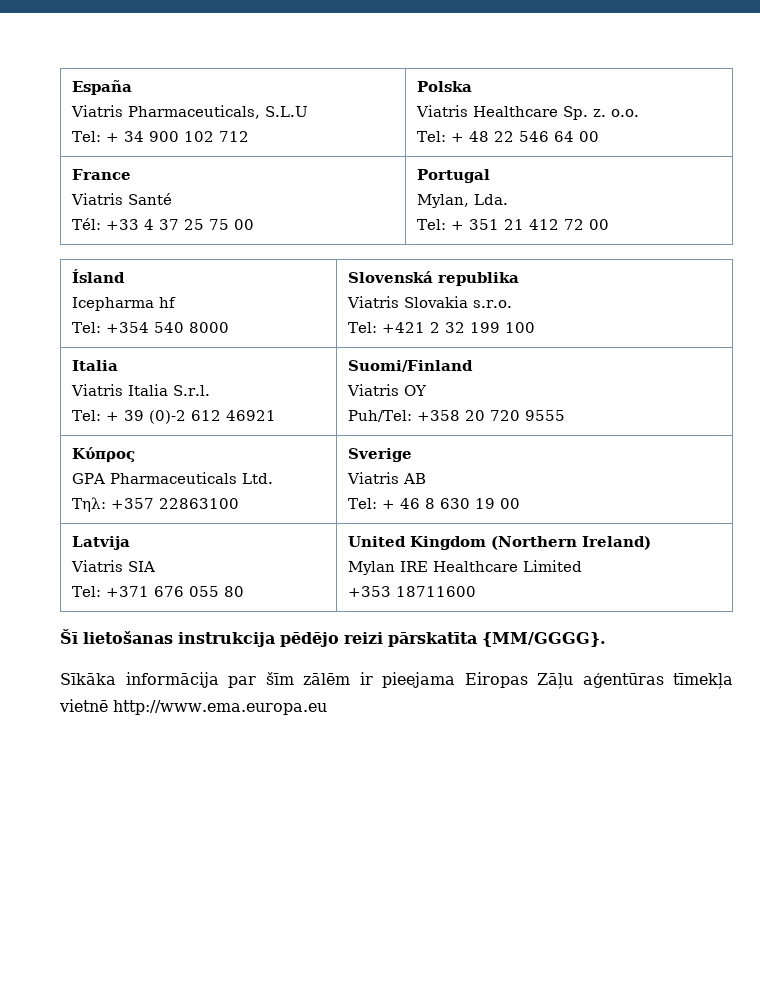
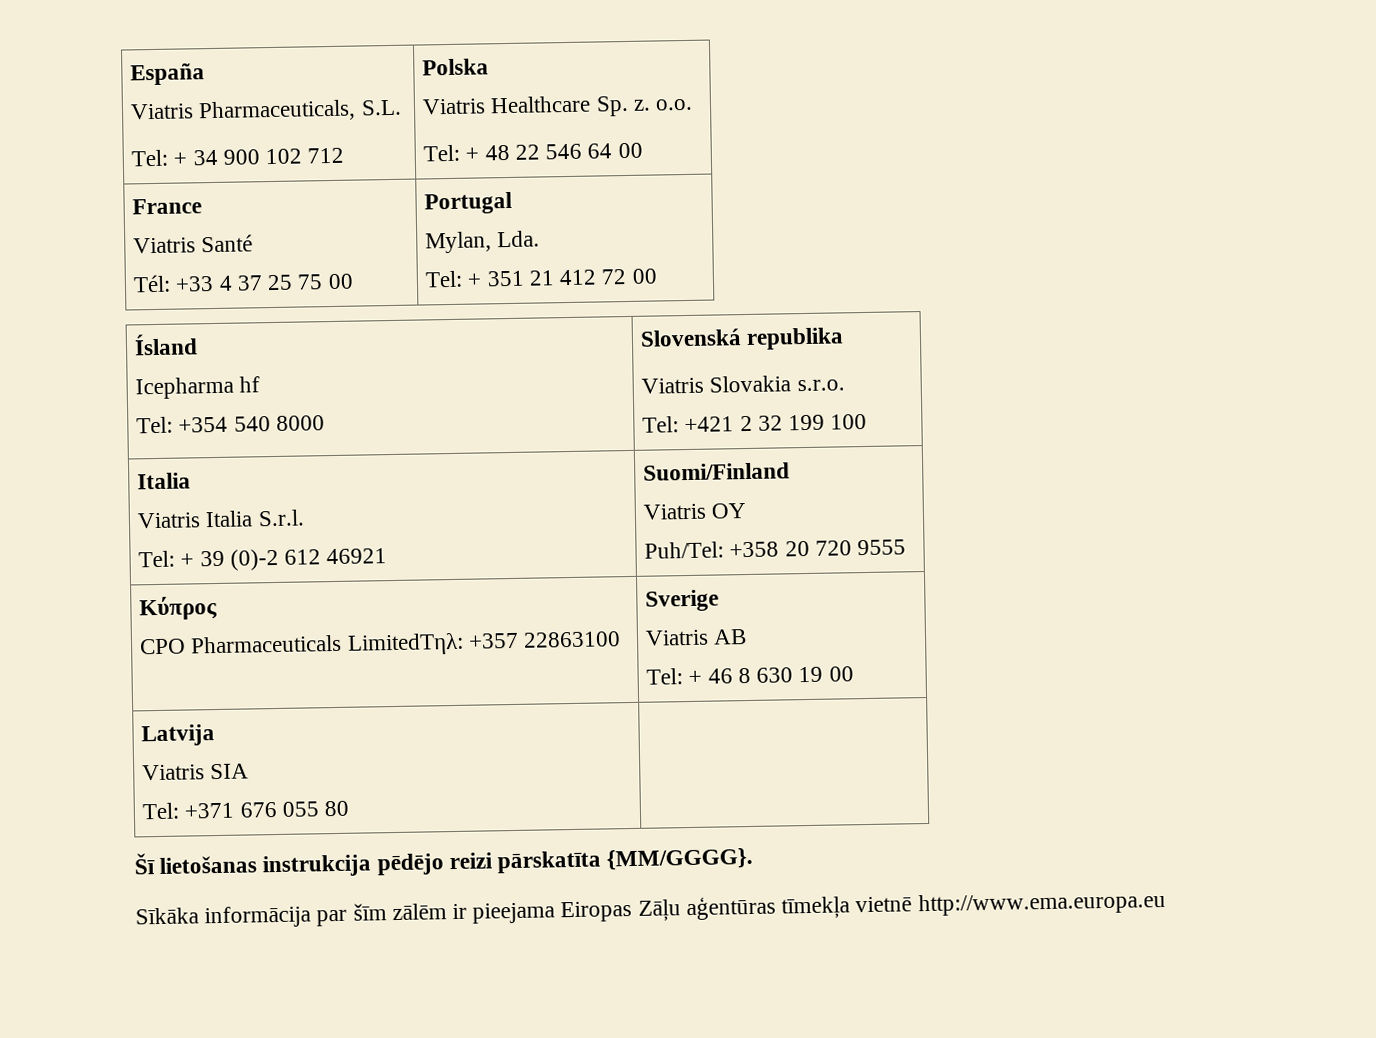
  España
- Viatris Pharmaceuticals, S.L.U
+ Viatris Pharmaceuticals, S.L.
  Κύπρος
- GPA Pharmaceuticals Ltd.
- Τηλ: +357 22863100 | Sverige
+ CPO Pharmaceuticals LimitedΤηλ: +357 22863100 | Sverige
  Latvija
  Viatris SIA
- Tel: +371 676 055 80 | United Kingdom (Northern Ireland)
- Mylan IRE Healthcare Limited
- +353 18711600
+ Tel: +371 676 055 80 |

